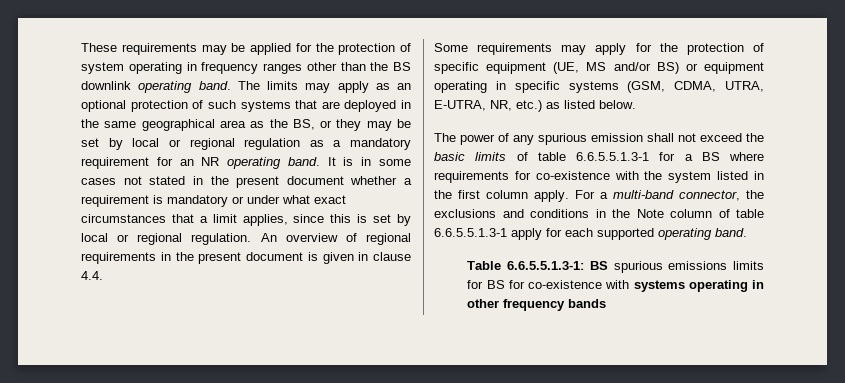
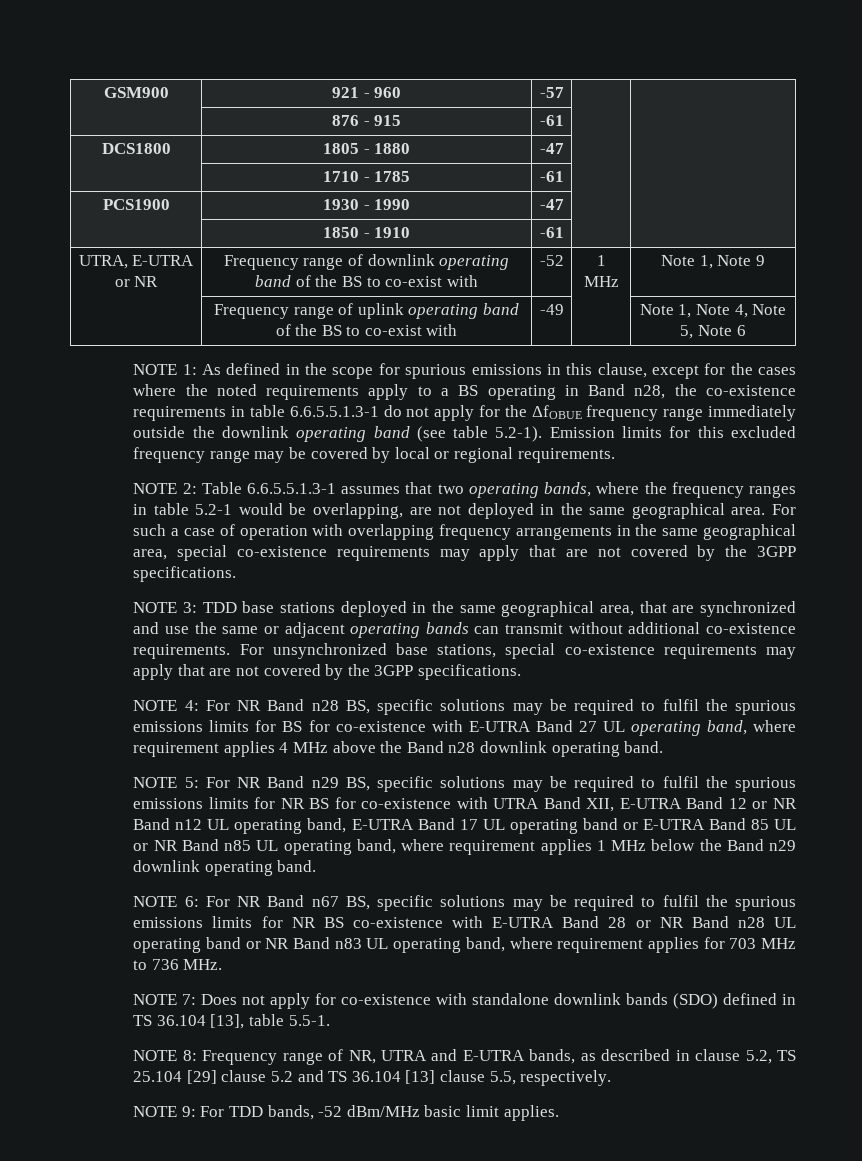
- These requirements may be applied for the protection of system operating in frequency ranges other than the BS downlink operating band. The limits may apply as an optional protection of such systems that are deployed in the same geographical area as the BS, or they may be set by local or regional regulation as a mandatory requirement for an NR operating band. It is in some cases not stated in the present document whether a requirement is mandatory or under what exact circumstances that a limit applies, since this is set by local or regional regulation. An overview of regional requirements in the present document is given in clause 4.4.
- Some requirements may apply for the protection of specific equipment (UE, MS and/or BS) or equipment operating in specific systems (GSM, CDMA, UTRA, E-UTRA, NR, etc.) as listed below.
- The power of any spurious emission shall not exceed the basic limits of table 6.6.5.5.1.3-1 for a BS where requirements for co-existence with the system listed in the first column apply. For a multi-band connector, the exclusions and conditions in the Note column of table 6.6.5.5.1.3-1 apply for each supported operating band.
- Table 6.6.5.5.1.3-1: BS spurious emissions limits for BS for co-existence with systems operating in other frequency bands
+ GSM900 | 921 - 960 | -57 | |
+ | 876 - 915 | -61 | |
+ DCS1800 | 1805 - 1880 | -47 | |
+ | 1710 - 1785 | -61 | |
+ PCS1900 | 1930 - 1990 | -47 | |
+ | 1850 - 1910 | -61 | |
+ UTRA, E-UTRA or NR | Frequency range of downlink operating band of the BS to co-exist with | -52 | 1 MHz | Note 1, Note 9
+ | Frequency range of uplink operating band of the BS to co-exist with | -49 | | Note 1, Note 4, Note 5, Note 6
+ NOTE 1: As defined in the scope for spurious emissions in this clause, except for the cases where the noted requirements apply to a BS operating in Band n28, the co-existence requirements in table 6.6.5.5.1.3-1 do not apply for the ΔfOBUE frequency range immediately outside the downlink operating band (see table 5.2-1). Emission limits for this excluded frequency range may be covered by local or regional requirements.
+ NOTE 2: Table 6.6.5.5.1.3-1 assumes that two operating bands, where the frequency ranges in table 5.2-1 would be overlapping, are not deployed in the same geographical area. For such a case of operation with overlapping frequency arrangements in the same geographical area, special co-existence requirements may apply that are not covered by the 3GPP specifications.
+ NOTE 3: TDD base stations deployed in the same geographical area, that are synchronized and use the same or adjacent operating bands can transmit without additional co-existence requirements. For unsynchronized base stations, special co-existence requirements may apply that are not covered by the 3GPP specifications.
+ NOTE 4: For NR Band n28 BS, specific solutions may be required to fulfil the spurious emissions limits for BS for co-existence with E-UTRA Band 27 UL operating band, where requirement applies 4 MHz above the Band n28 downlink operating band.
+ NOTE 5: For NR Band n29 BS, specific solutions may be required to fulfil the spurious emissions limits for NR BS for co-existence with UTRA Band XII, E-UTRA Band 12 or NR Band n12 UL operating band, E-UTRA Band 17 UL operating band or E-UTRA Band 85 UL or NR Band n85 UL operating band, where requirement applies 1 MHz below the Band n29 downlink operating band.
+ NOTE 6: For NR Band n67 BS, specific solutions may be required to fulfil the spurious emissions limits for NR BS co-existence with E-UTRA Band 28 or NR Band n28 UL operating band or NR Band n83 UL operating band, where requirement applies for 703 MHz to 736 MHz.
+ NOTE 7: Does not apply for co-existence with standalone downlink bands (SDO) defined in TS 36.104 [13], table 5.5-1.
+ NOTE 8: Frequency range of NR, UTRA and E-UTRA bands, as described in clause 5.2, TS 25.104 [29] clause 5.2 and TS 36.104 [13] clause 5.5, respectively.
+ NOTE 9: For TDD bands, -52 dBm/MHz basic limit applies.

